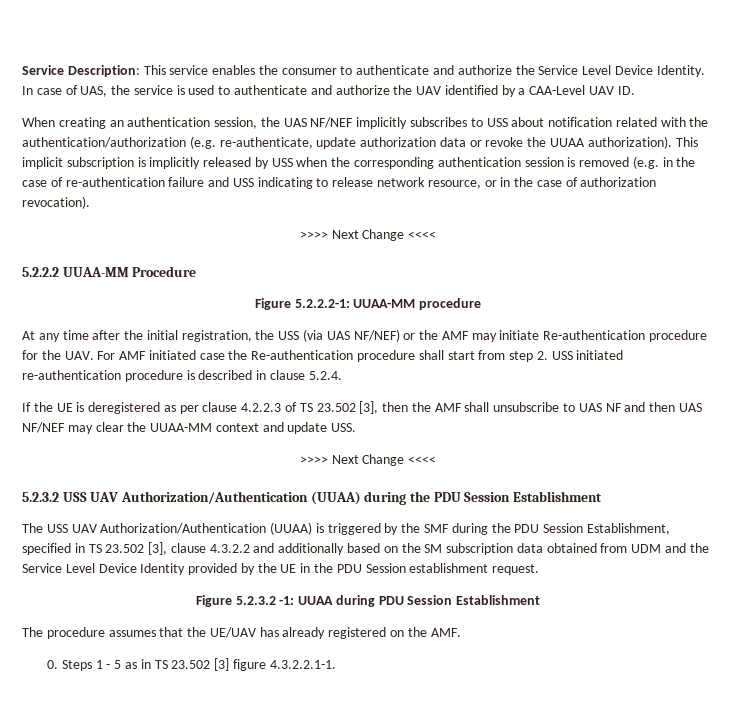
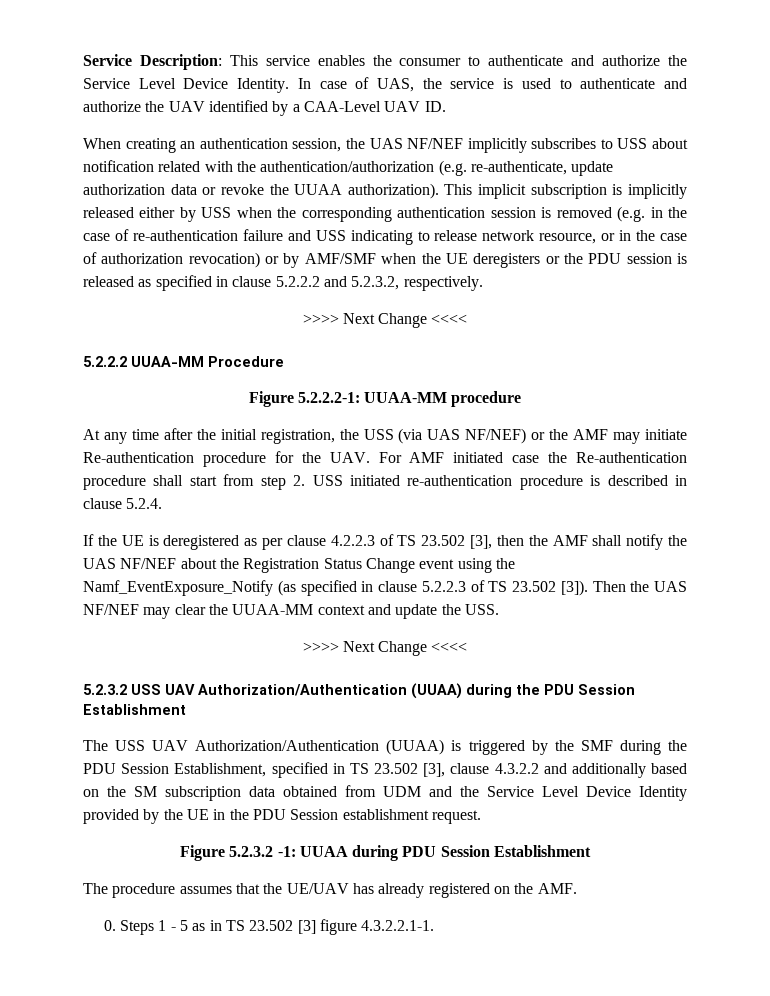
- This implicit subscription is implicitly released by USS when the corresponding authentication session is removed (e.g. in the case of re-authentication failure and USS indicating to release network resource, or in the case of authorization revocation).
+ This implicit subscription is implicitly released either by USS when the corresponding authentication session is removed (e.g. in the case of re-authentication failure and USS indicating to release network resource, or in the case of authorization revocation) or by AMF/SMF when the UE deregisters or the PDU session is released as specified in clause 5.2.2.2 and 5.2.3.2, respectively.
- If the UE is deregistered as per clause 4.2.2.3 of TS 23.502 [3], then the AMF shall unsubscribe to UAS NF and then UAS NF/NEF may clear the UUAA-MM context and update USS.
+ If the UE is deregistered as per clause 4.2.2.3 of TS 23.502 [3], then the AMF shall notify the UAS NF/NEF about the Registration Status Change event using the Namf_EventExposure_Notify (as specified in clause 5.2.2.3 of TS 23.502 [3]). Then the UAS NF/NEF may clear the UUAA-MM context and update the USS.

